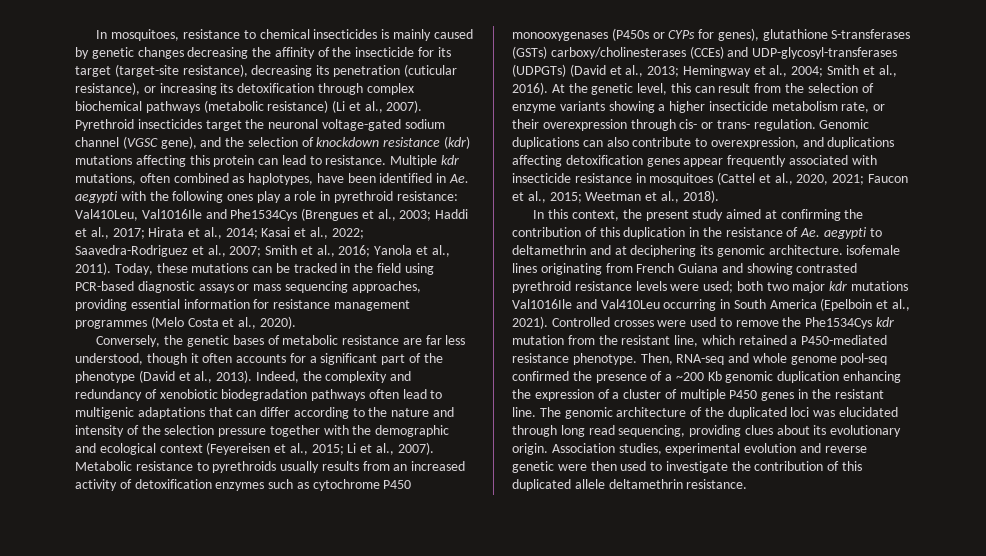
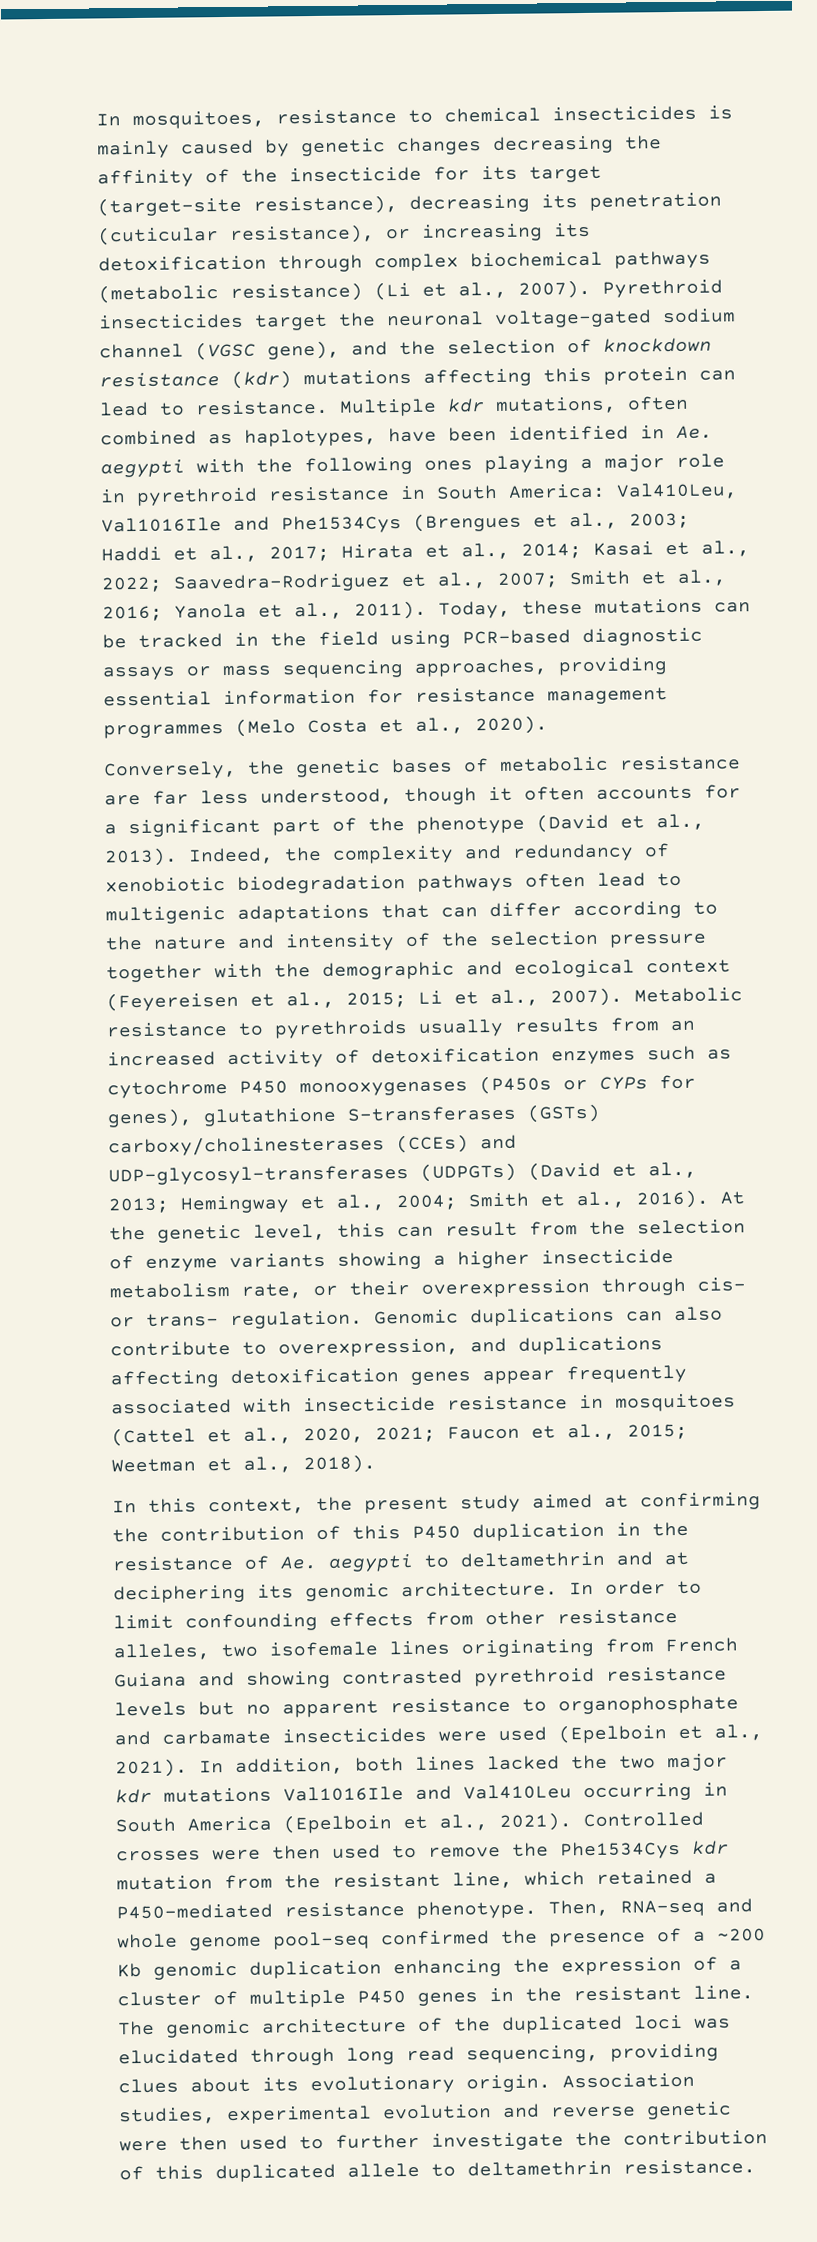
- Multiple kdr mutations, often combined as haplotypes, have been identified in Ae. aegypti with the following ones play a role in pyrethroid resistance: Val410Leu, Val1016Ile and Phe1534Cys (Brengues et al., 2003; Haddi et al., 2017; Hirata et al., 2014; Kasai et al., 2022; Saavedra-Rodriguez et al., 2007; Smith et al., 2016; Yanola et al., 2011).
+ Multiple kdr mutations, often combined as haplotypes, have been identified in Ae. aegypti with the following ones playing a major role in pyrethroid resistance in South America: Val410Leu, Val1016Ile and Phe1534Cys (Brengues et al., 2003; Haddi et al., 2017; Hirata et al., 2014; Kasai et al., 2022; Saavedra-Rodriguez et al., 2007; Smith et al., 2016; Yanola et al., 2011).
- In this context, the present study aimed at confirming the contribution of this duplication in the resistance of Ae. aegypti to deltamethrin and at deciphering its genomic architecture. isofemale lines originating from French Guiana and showing contrasted pyrethroid resistance levels were used; both two major kdr mutations Val1016Ile and Val410Leu occurring in South America (Epelboin et al., 2021).
+ In this context, the present study aimed at confirming the contribution of this P450 duplication in the resistance of Ae. aegypti to deltamethrin and at deciphering its genomic architecture. In order to limit confounding effects from other resistance alleles, two isofemale lines originating from French Guiana and showing contrasted pyrethroid resistance levels but no apparent resistance to organophosphate and carbamate insecticides were used (Epelboin et al., 2021). In addition, both lines lacked the two major kdr mutations Val1016Ile and Val410Leu occurring in South America (Epelboin et al., 2021).
- Controlled crosses were used to remove the Phe1534Cys kdr mutation from the resistant line, which retained a P450-mediated resistance phenotype.
+ Controlled crosses were then used to remove the Phe1534Cys kdr mutation from the resistant line, which retained a P450-mediated resistance phenotype.
- Association studies, experimental evolution and reverse genetic were then used to investigate the contribution of this duplicated allele deltamethrin resistance.
+ Association studies, experimental evolution and reverse genetic were then used to further investigate the contribution of this duplicated allele to deltamethrin resistance.

